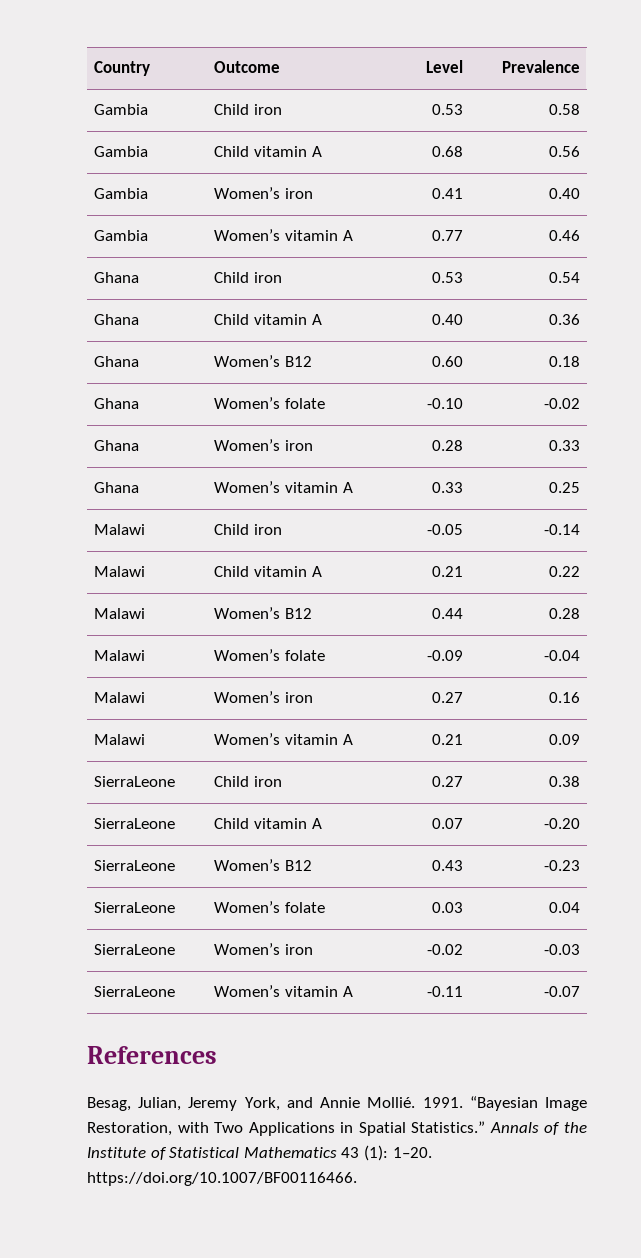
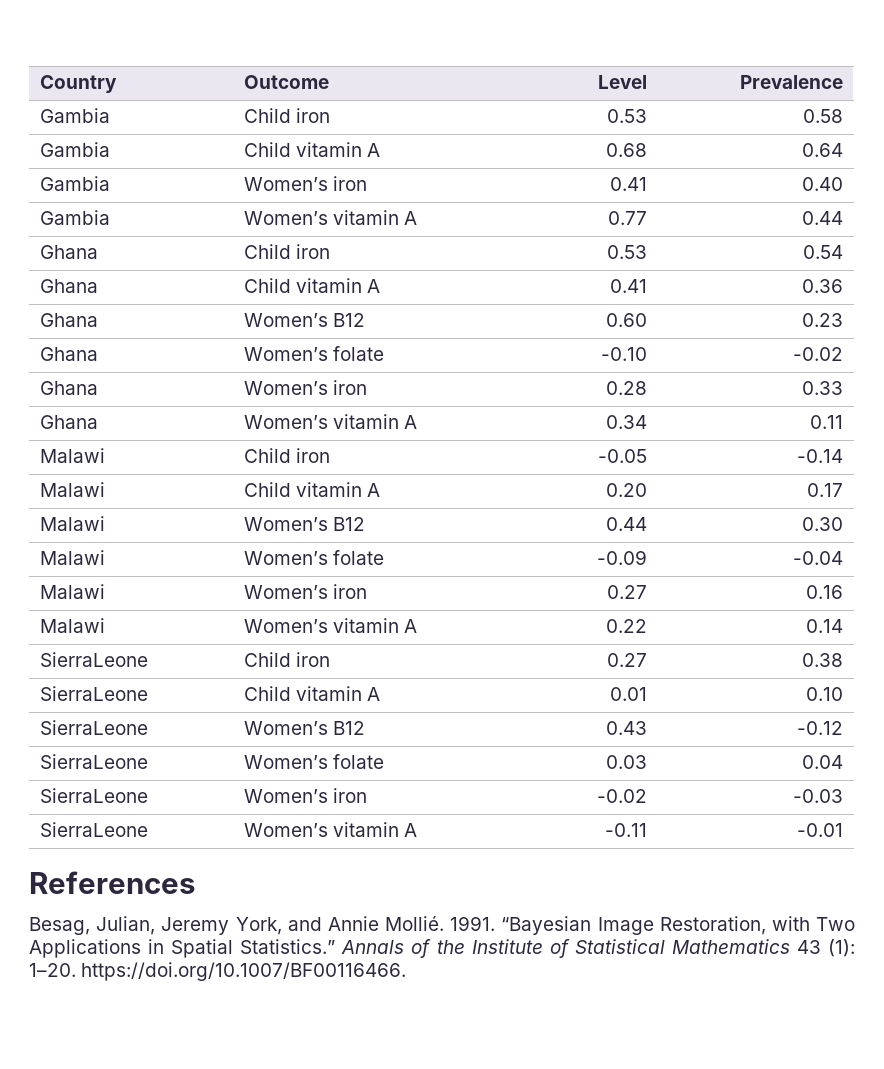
- Gambia | Child vitamin A | 0.68 | 0.56
+ Gambia | Child vitamin A | 0.68 | 0.64
- Gambia | Women’s vitamin A | 0.77 | 0.46
+ Gambia | Women’s vitamin A | 0.77 | 0.44
- Ghana | Child vitamin A | 0.40 | 0.36
+ Ghana | Child vitamin A | 0.41 | 0.36
- Ghana | Women’s B12 | 0.60 | 0.18
+ Ghana | Women’s B12 | 0.60 | 0.23
- Ghana | Women’s vitamin A | 0.33 | 0.25
+ Ghana | Women’s vitamin A | 0.34 | 0.11
- Malawi | Child vitamin A | 0.21 | 0.22
+ Malawi | Child vitamin A | 0.20 | 0.17
- Malawi | Women’s B12 | 0.44 | 0.28
+ Malawi | Women’s B12 | 0.44 | 0.30
- Malawi | Women’s vitamin A | 0.21 | 0.09
+ Malawi | Women’s vitamin A | 0.22 | 0.14
- SierraLeone | Child vitamin A | 0.07 | -0.20
+ SierraLeone | Child vitamin A | 0.01 | 0.10
- SierraLeone | Women’s B12 | 0.43 | -0.23
+ SierraLeone | Women’s B12 | 0.43 | -0.12
- SierraLeone | Women’s vitamin A | -0.11 | -0.07
+ SierraLeone | Women’s vitamin A | -0.11 | -0.01

